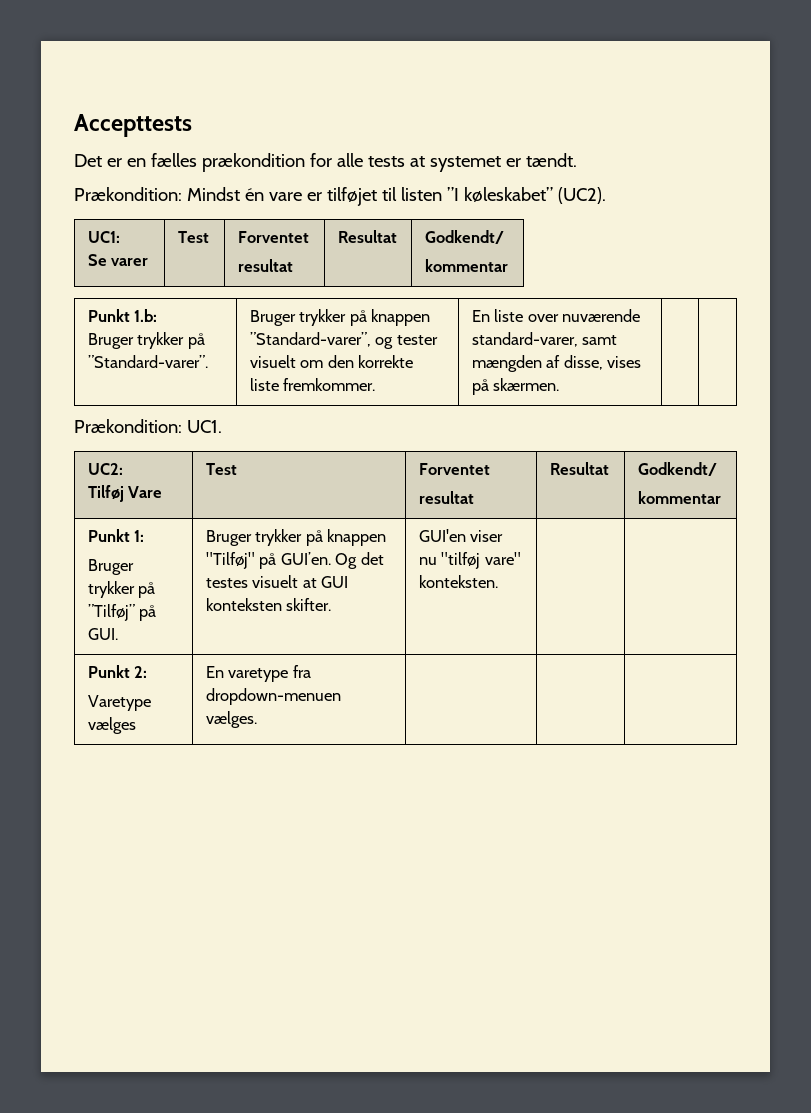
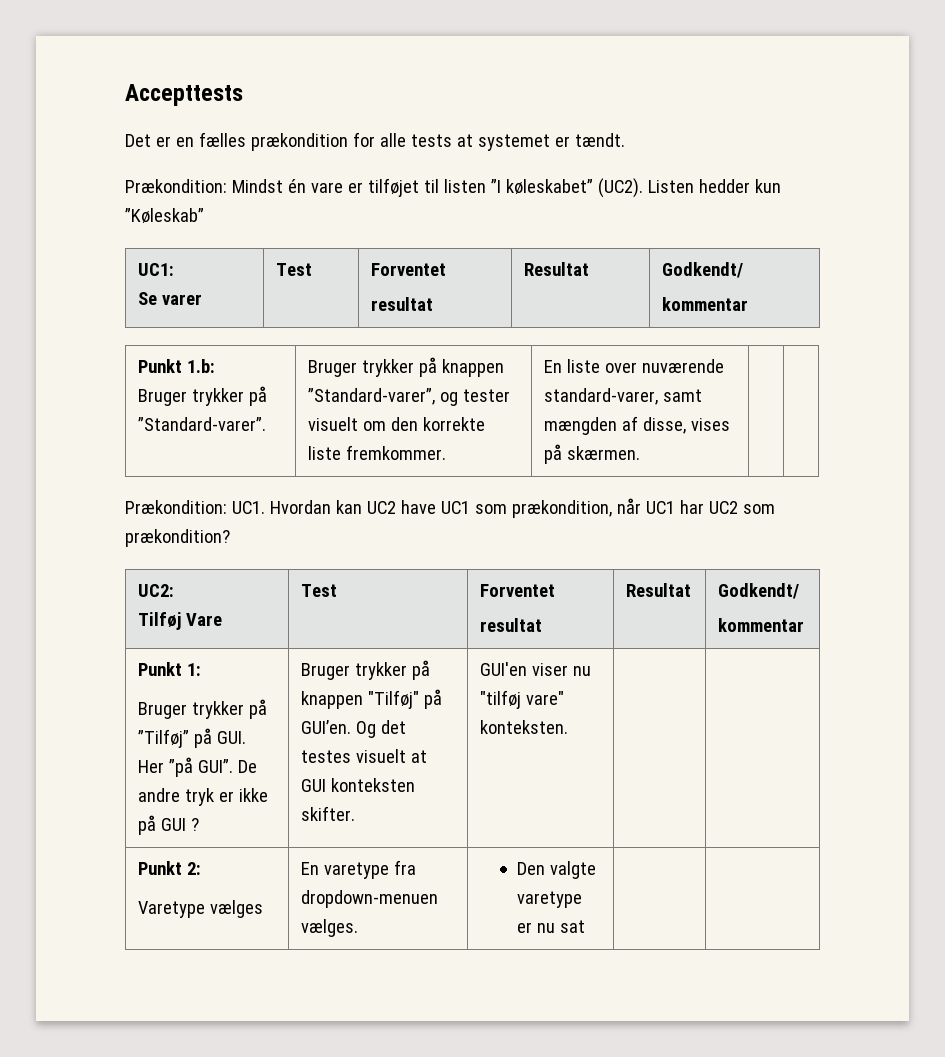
+ Listen hedder kun ”Køleskab”
- Prækondition: UC1.
+ Prækondition: UC1. Hvordan kan UC2 have UC1 som prækondition, når UC1 har UC2 som prækondition?
  Punkt 1:
- Bruger trykker på ”Tilføj” på GUI. | Bruger trykker på knappen "Tilføj" på GUI’en. Og det testes visuelt at GUI konteksten skifter. | GUI'en viser nu "tilføj vare" konteksten. | |
+ Bruger trykker på ”Tilføj” på GUI. Her ”på GUI”. De andre tryk er ikke på GUI ? | Bruger trykker på knappen "Tilføj" på GUI’en. Og det testes visuelt at GUI konteksten skifter. | GUI'en viser nu "tilføj vare" konteksten. | |
  Punkt 2:
- Varetype vælges | En varetype fra dropdown-menuen vælges. | | |
+ Varetype vælges | En varetype fra dropdown-menuen vælges. | Den valgte varetype er nu sat | |

